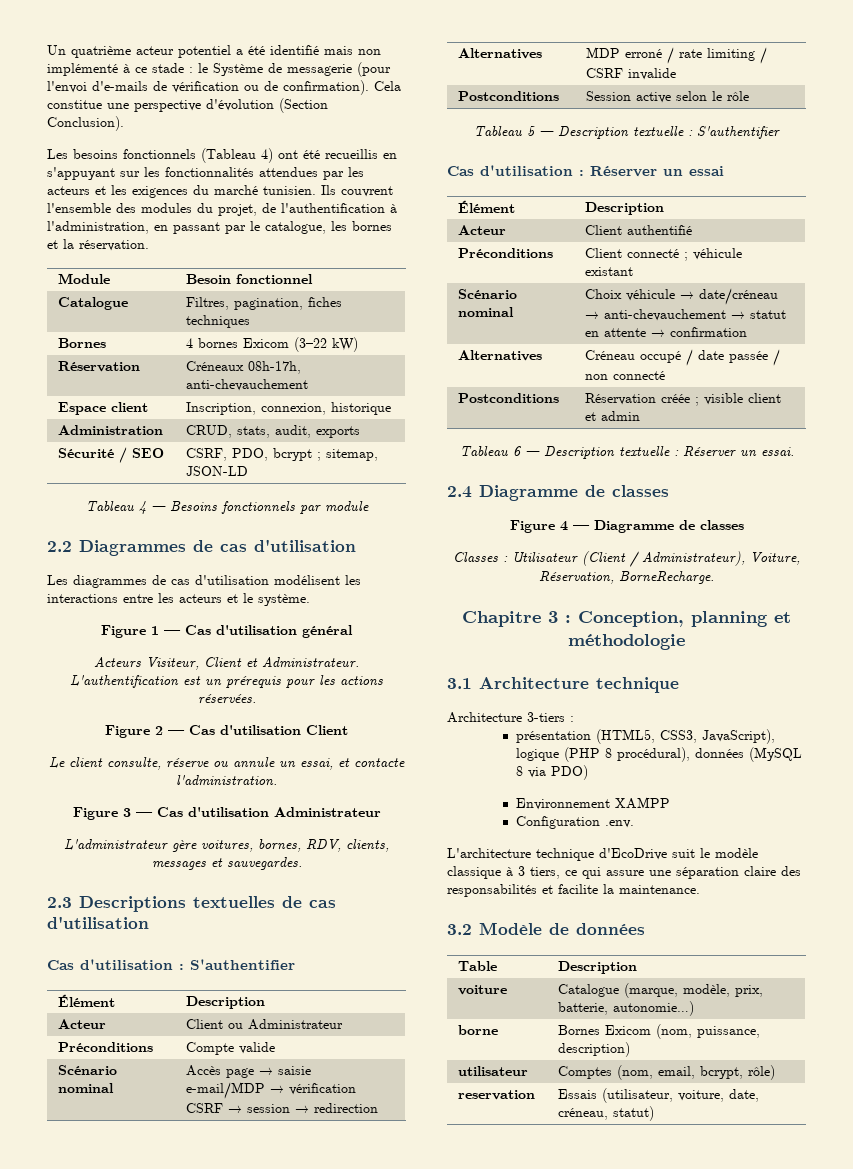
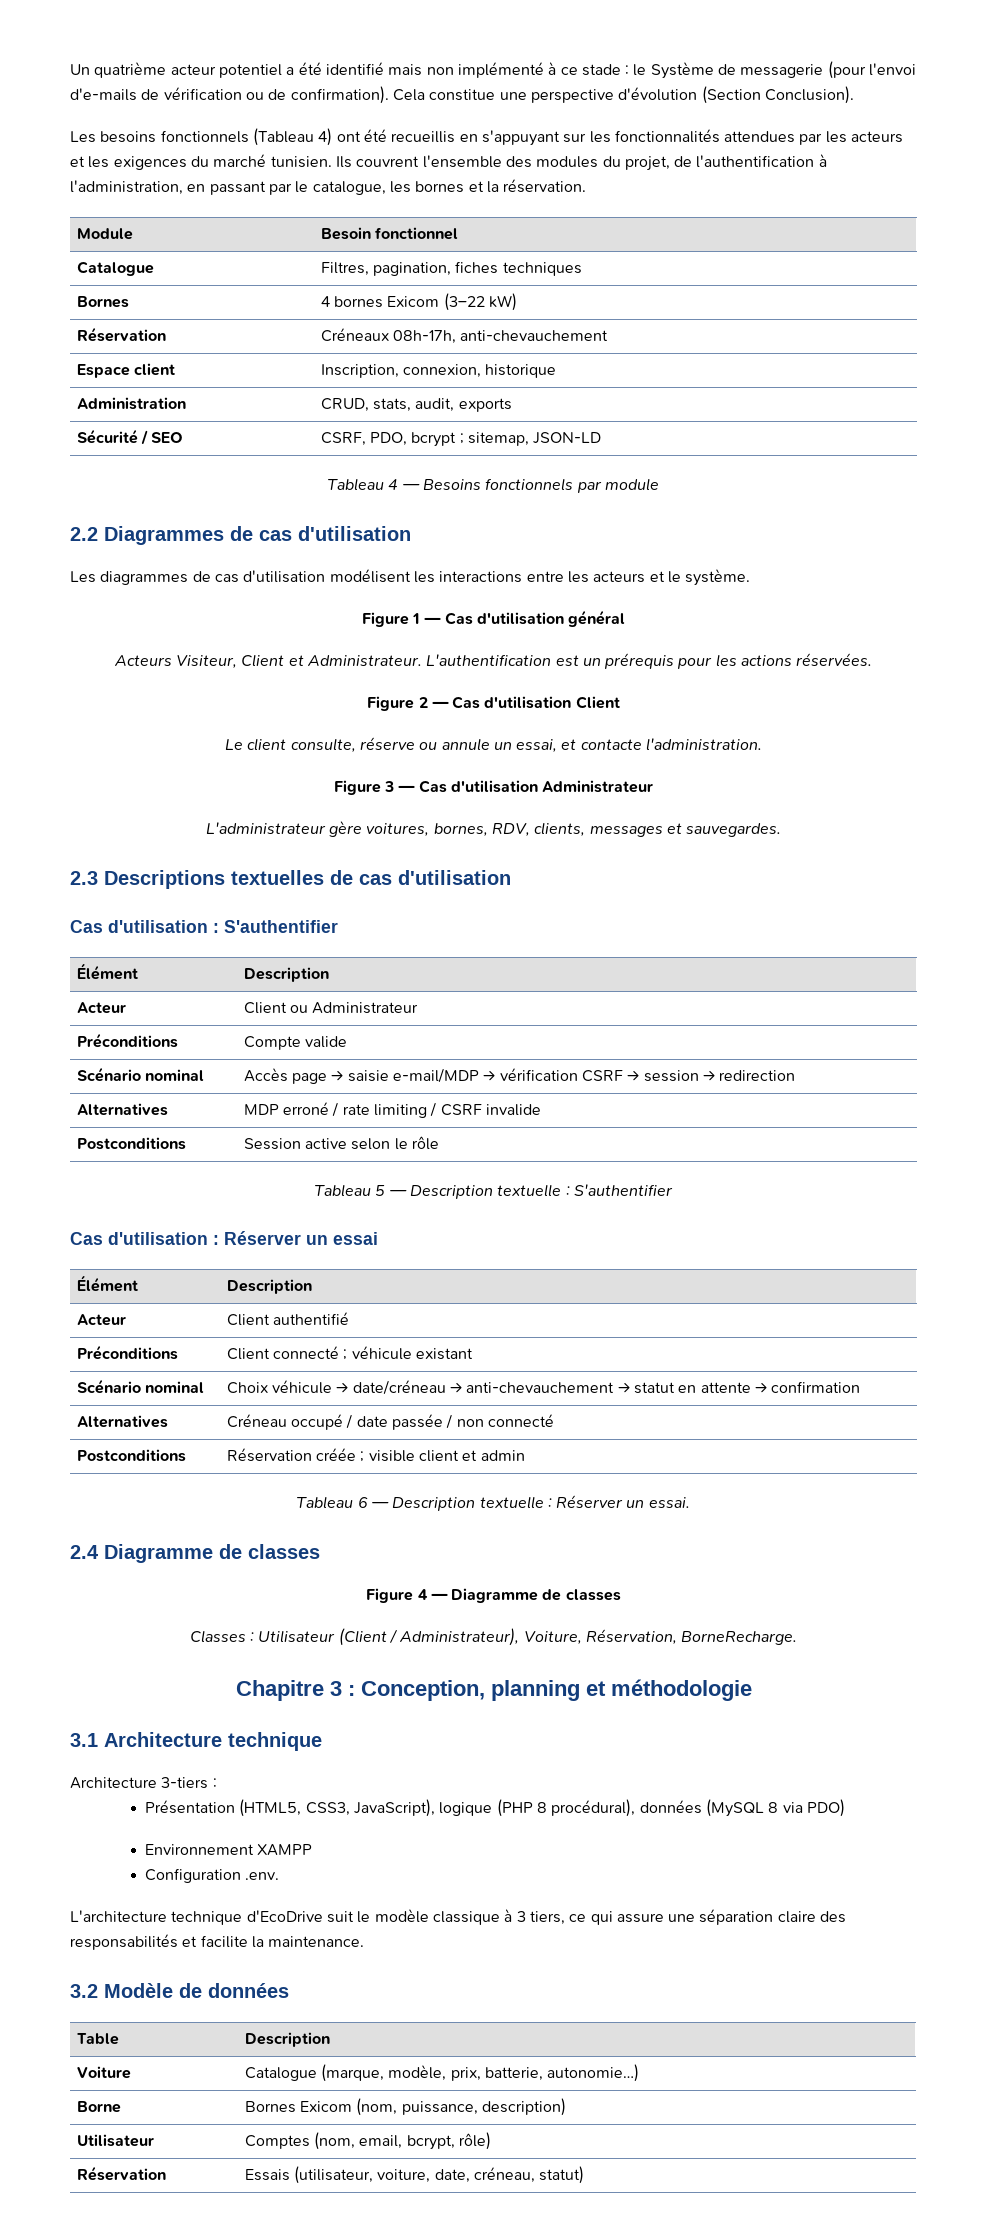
- présentation (HTML5, CSS3, JavaScript), logique (PHP 8 procédural), données (MySQL 8 via PDO)
+ Présentation (HTML5, CSS3, JavaScript), logique (PHP 8 procédural), données (MySQL 8 via PDO)
- voiture | Catalogue (marque, modèle, prix, batterie, autonomie…)
+ Voiture | Catalogue (marque, modèle, prix, batterie, autonomie…)
- borne | Bornes Exicom (nom, puissance, description)
+ Borne | Bornes Exicom (nom, puissance, description)
- utilisateur | Comptes (nom, email, bcrypt, rôle)
+ Utilisateur | Comptes (nom, email, bcrypt, rôle)
- reservation | Essais (utilisateur, voiture, date, créneau, statut)
+ Réservation | Essais (utilisateur, voiture, date, créneau, statut)

